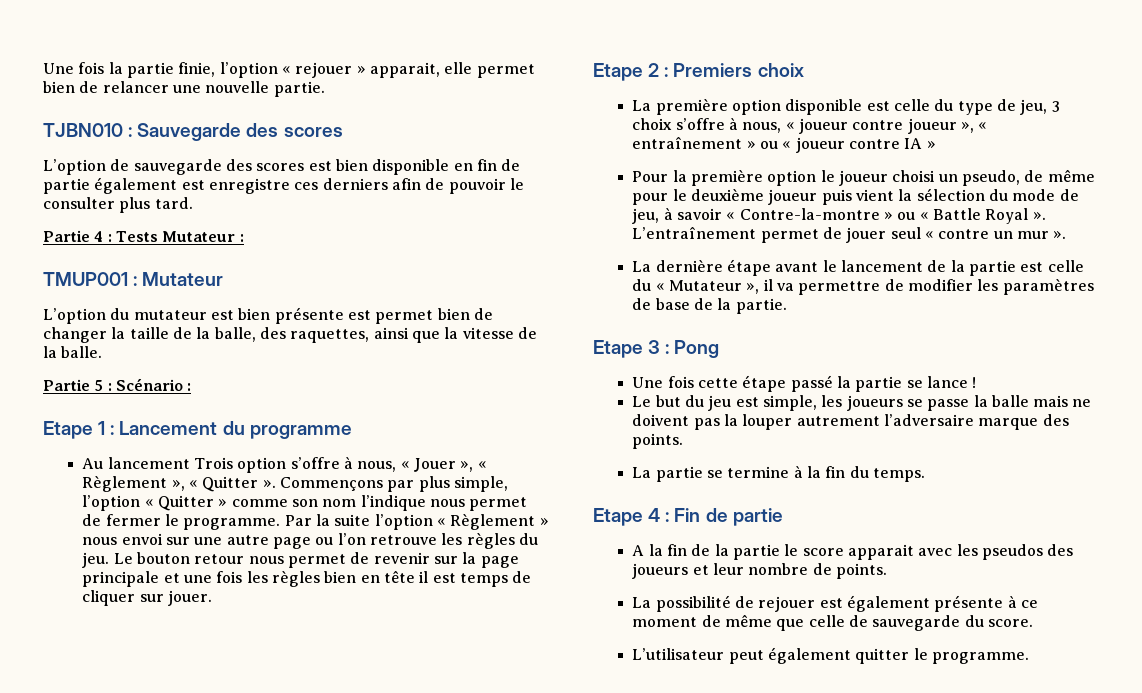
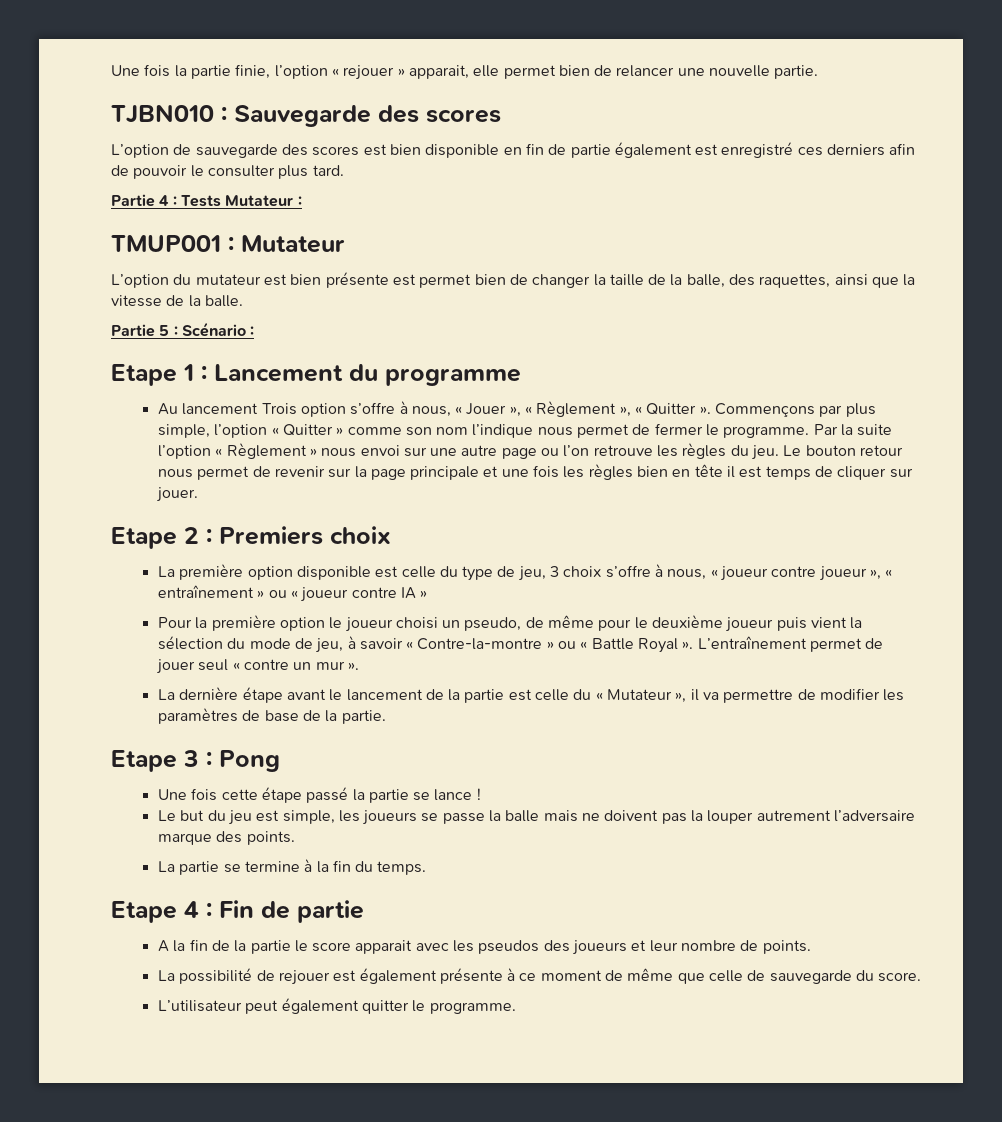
- L’option de sauvegarde des scores est bien disponible en fin de partie également est enregistre ces derniers afin de pouvoir le consulter plus tard.
+ L’option de sauvegarde des scores est bien disponible en fin de partie également est enregistré ces derniers afin de pouvoir le consulter plus tard.

